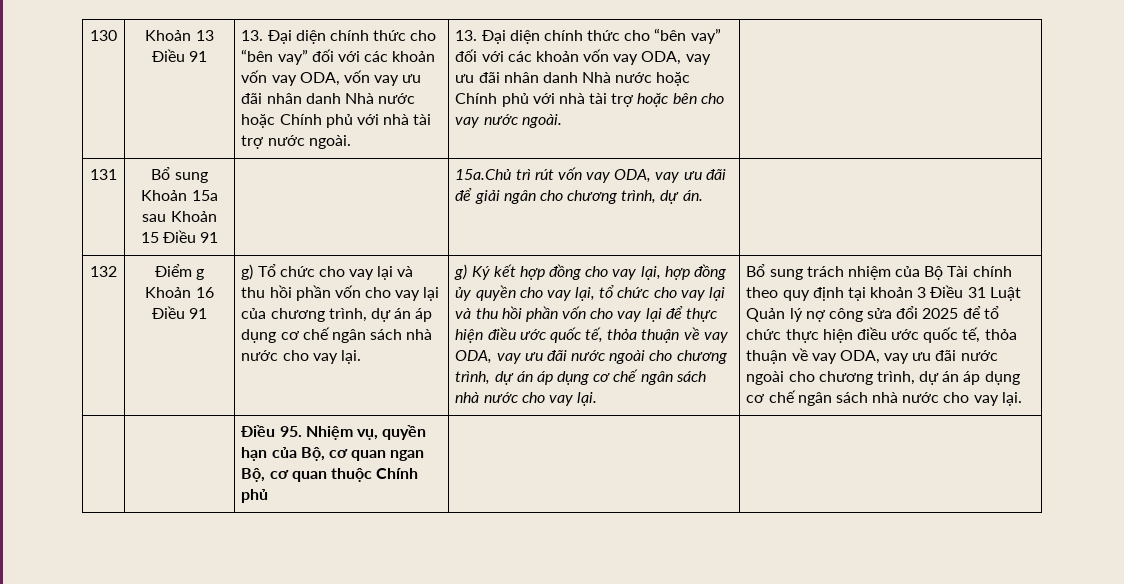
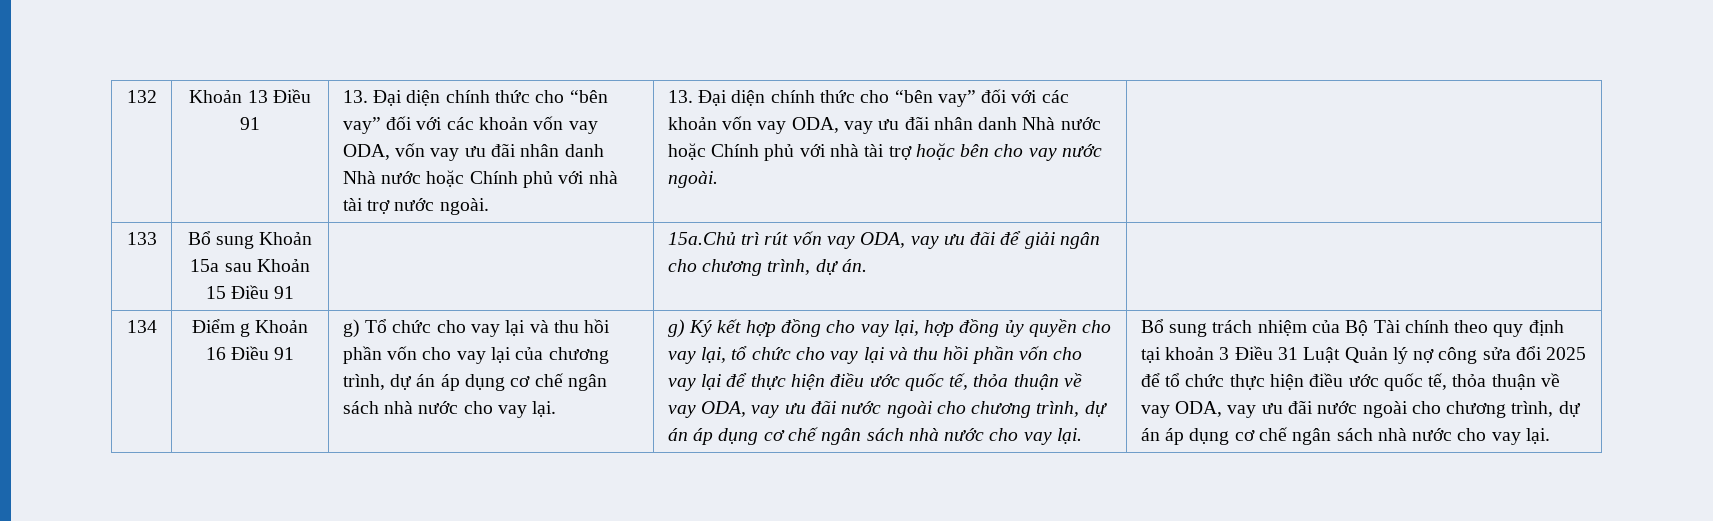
- 130
+ 132
- 131 | Bổ sung Khoản 15a sau Khoản 15 Điều 91 | | 15a.Chủ trì rút vốn vay ODA, vay ưu đãi để giải ngân cho chương trình, dự án. |
+ 133 | Bổ sung Khoản 15a sau Khoản 15 Điều 91 | | 15a.Chủ trì rút vốn vay ODA, vay ưu đãi để giải ngân cho chương trình, dự án. |
- 132
+ 134
- | | Điều 95. Nhiệm vụ, quyền hạn của Bộ, cơ quan ngan Bộ, cơ quan thuộc Chính phủ | |

